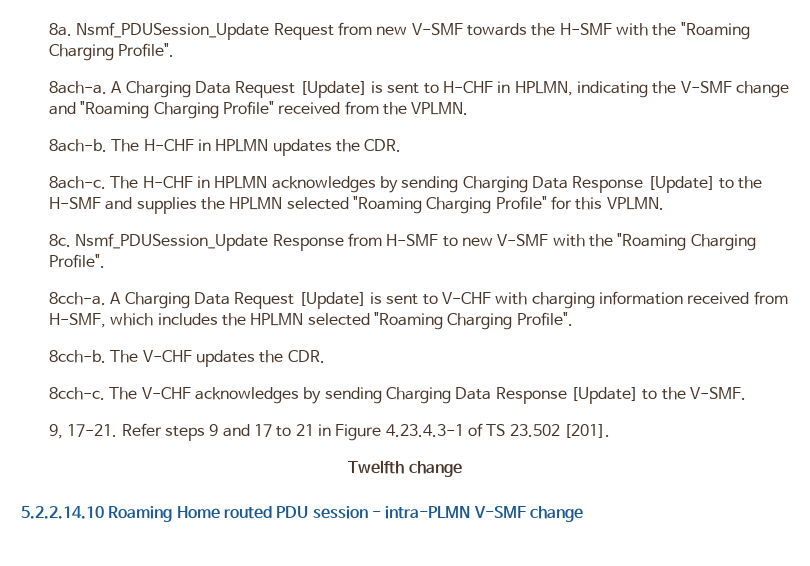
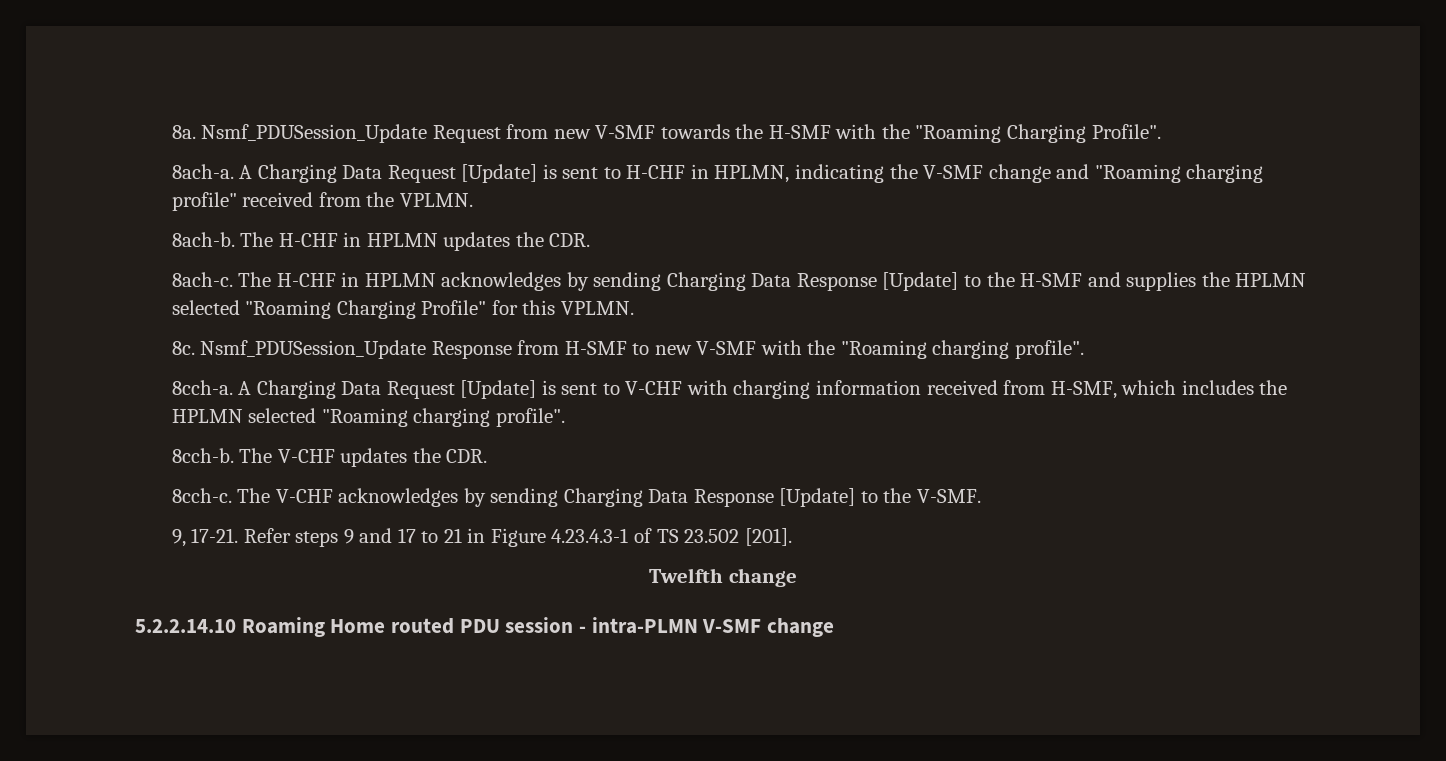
- A Charging Data Request [Update] is sent to H-CHF in HPLMN, indicating the V-SMF change and "Roaming Charging Profile" received from the VPLMN.
+ A Charging Data Request [Update] is sent to H-CHF in HPLMN, indicating the V-SMF change and "Roaming charging profile" received from the VPLMN.
- Nsmf_PDUSession_Update Response from H-SMF to new V-SMF with the "Roaming Charging Profile".
+ Nsmf_PDUSession_Update Response from H-SMF to new V-SMF with the "Roaming charging profile".
- A Charging Data Request [Update] is sent to V-CHF with charging information received from H-SMF, which includes the HPLMN selected "Roaming Charging Profile".
+ A Charging Data Request [Update] is sent to V-CHF with charging information received from H-SMF, which includes the HPLMN selected "Roaming charging profile".

